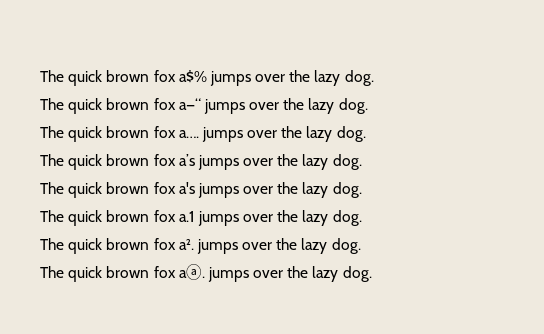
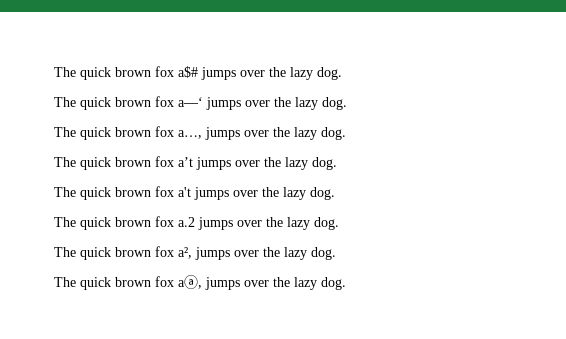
- The quick brown fox a$% jumps over the lazy dog.
- The quick brown fox a—“ jumps over the lazy dog.
- The quick brown fox a…. jumps over the lazy dog.
- The quick brown fox a’s jumps over the lazy dog.
- The quick brown fox a's jumps over the lazy dog.
- The quick brown fox a.1 jumps over the lazy dog.
- The quick brown fox a². jumps over the lazy dog.
- The quick brown fox aⓐ. jumps over the lazy dog.
+ The quick brown fox a$# jumps over the lazy dog.
+ The quick brown fox a—‘ jumps over the lazy dog.
+ The quick brown fox a…, jumps over the lazy dog.
+ The quick brown fox a’t jumps over the lazy dog.
+ The quick brown fox a't jumps over the lazy dog.
+ The quick brown fox a.2 jumps over the lazy dog.
+ The quick brown fox a², jumps over the lazy dog.
+ The quick brown fox aⓐ, jumps over the lazy dog.

